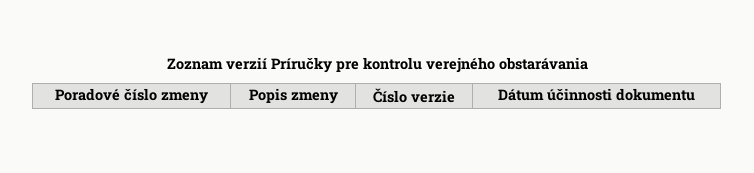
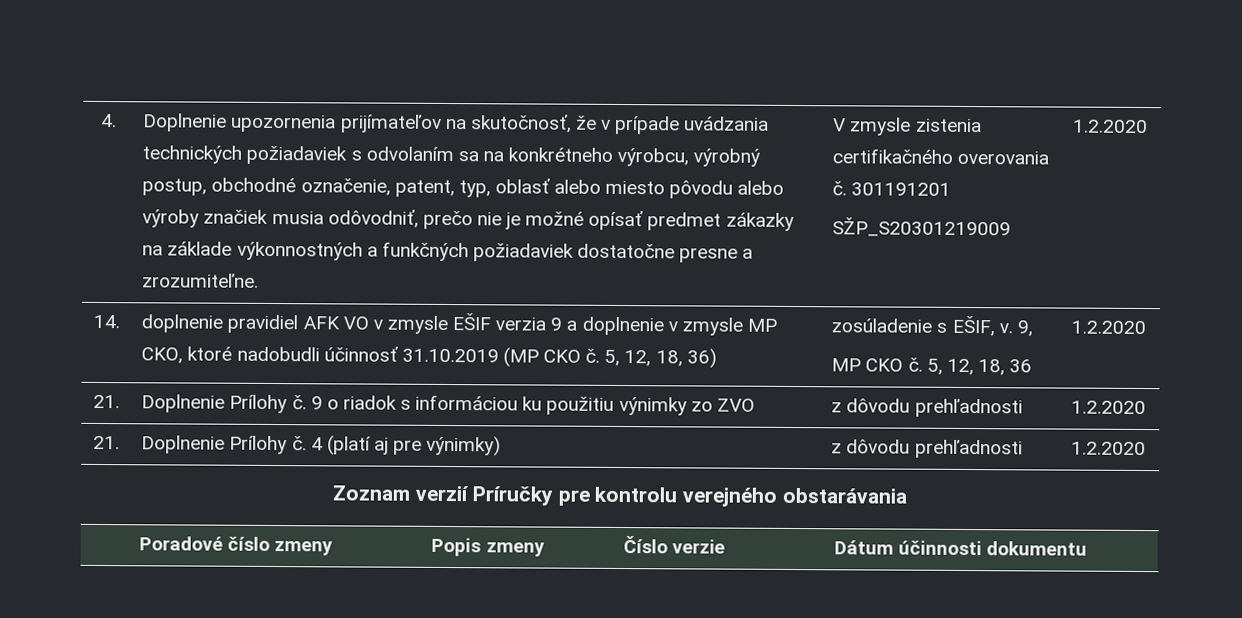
+ 4. | Doplnenie upozornenia prijímateľov na skutočnosť, že v prípade uvádzania technických požiadaviek s odvolaním sa na konkrétneho výrobcu, výrobný postup, obchodné označenie, patent, typ, oblasť alebo miesto pôvodu alebo výroby značiek musia odôvodniť, prečo nie je možné opísať predmet zákazky na základe výkonnostných a funkčných požiadaviek dostatočne presne a zrozumiteľne. | V zmysle zistenia certifikačného overovania č. 301191201
+ SŽP_S20301219009 | 1.2.2020
+ 14. | doplnenie pravidiel AFK VO v zmysle EŠIF verzia 9 a doplnenie v zmysle MP CKO, ktoré nadobudli účinnosť 31.10.2019 (MP CKO č. 5, 12, 18, 36) | zosúladenie s EŠIF, v. 9,
+ MP CKO č. 5, 12, 18, 36 | 1.2.2020
+ 21. | Doplnenie Prílohy č. 9 o riadok s informáciou ku použitiu výnimky zo ZVO | z dôvodu prehľadnosti | 1.2.2020
+ 21. | Doplnenie Prílohy č. 4 (platí aj pre výnimky) | z dôvodu prehľadnosti | 1.2.2020

